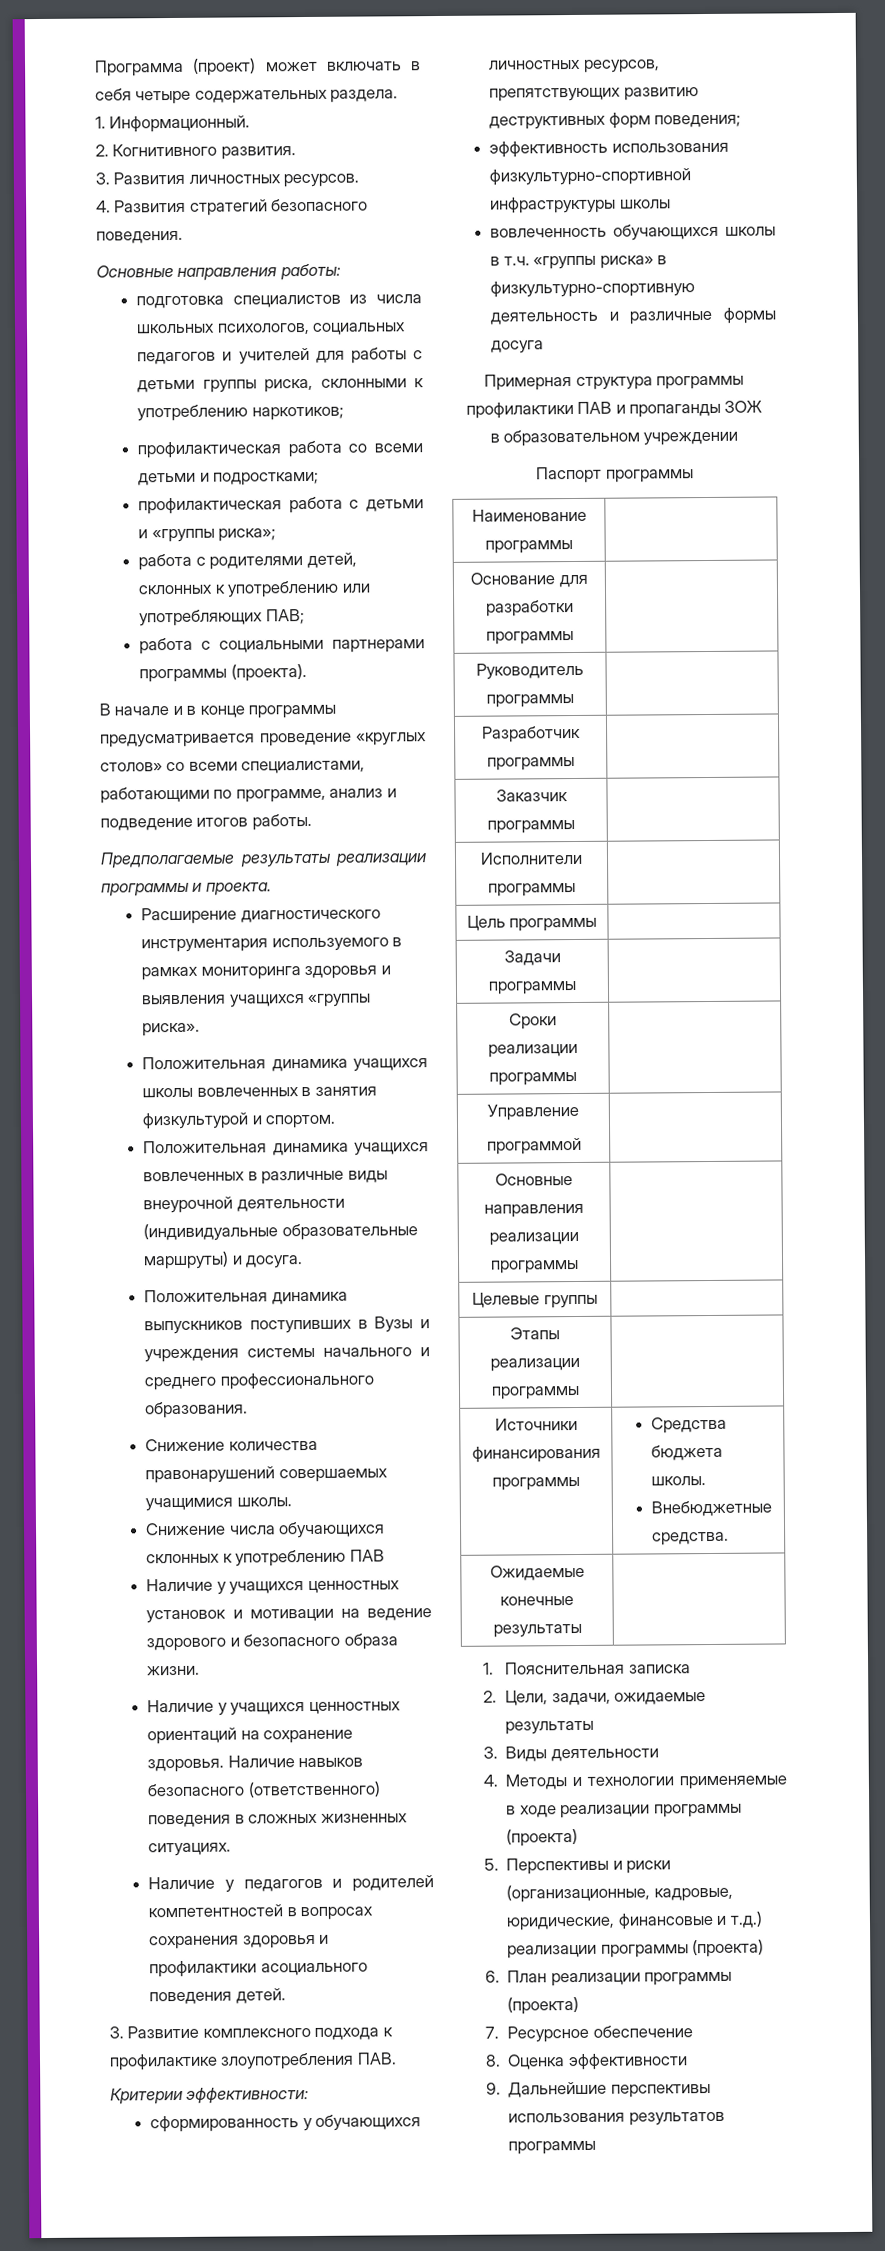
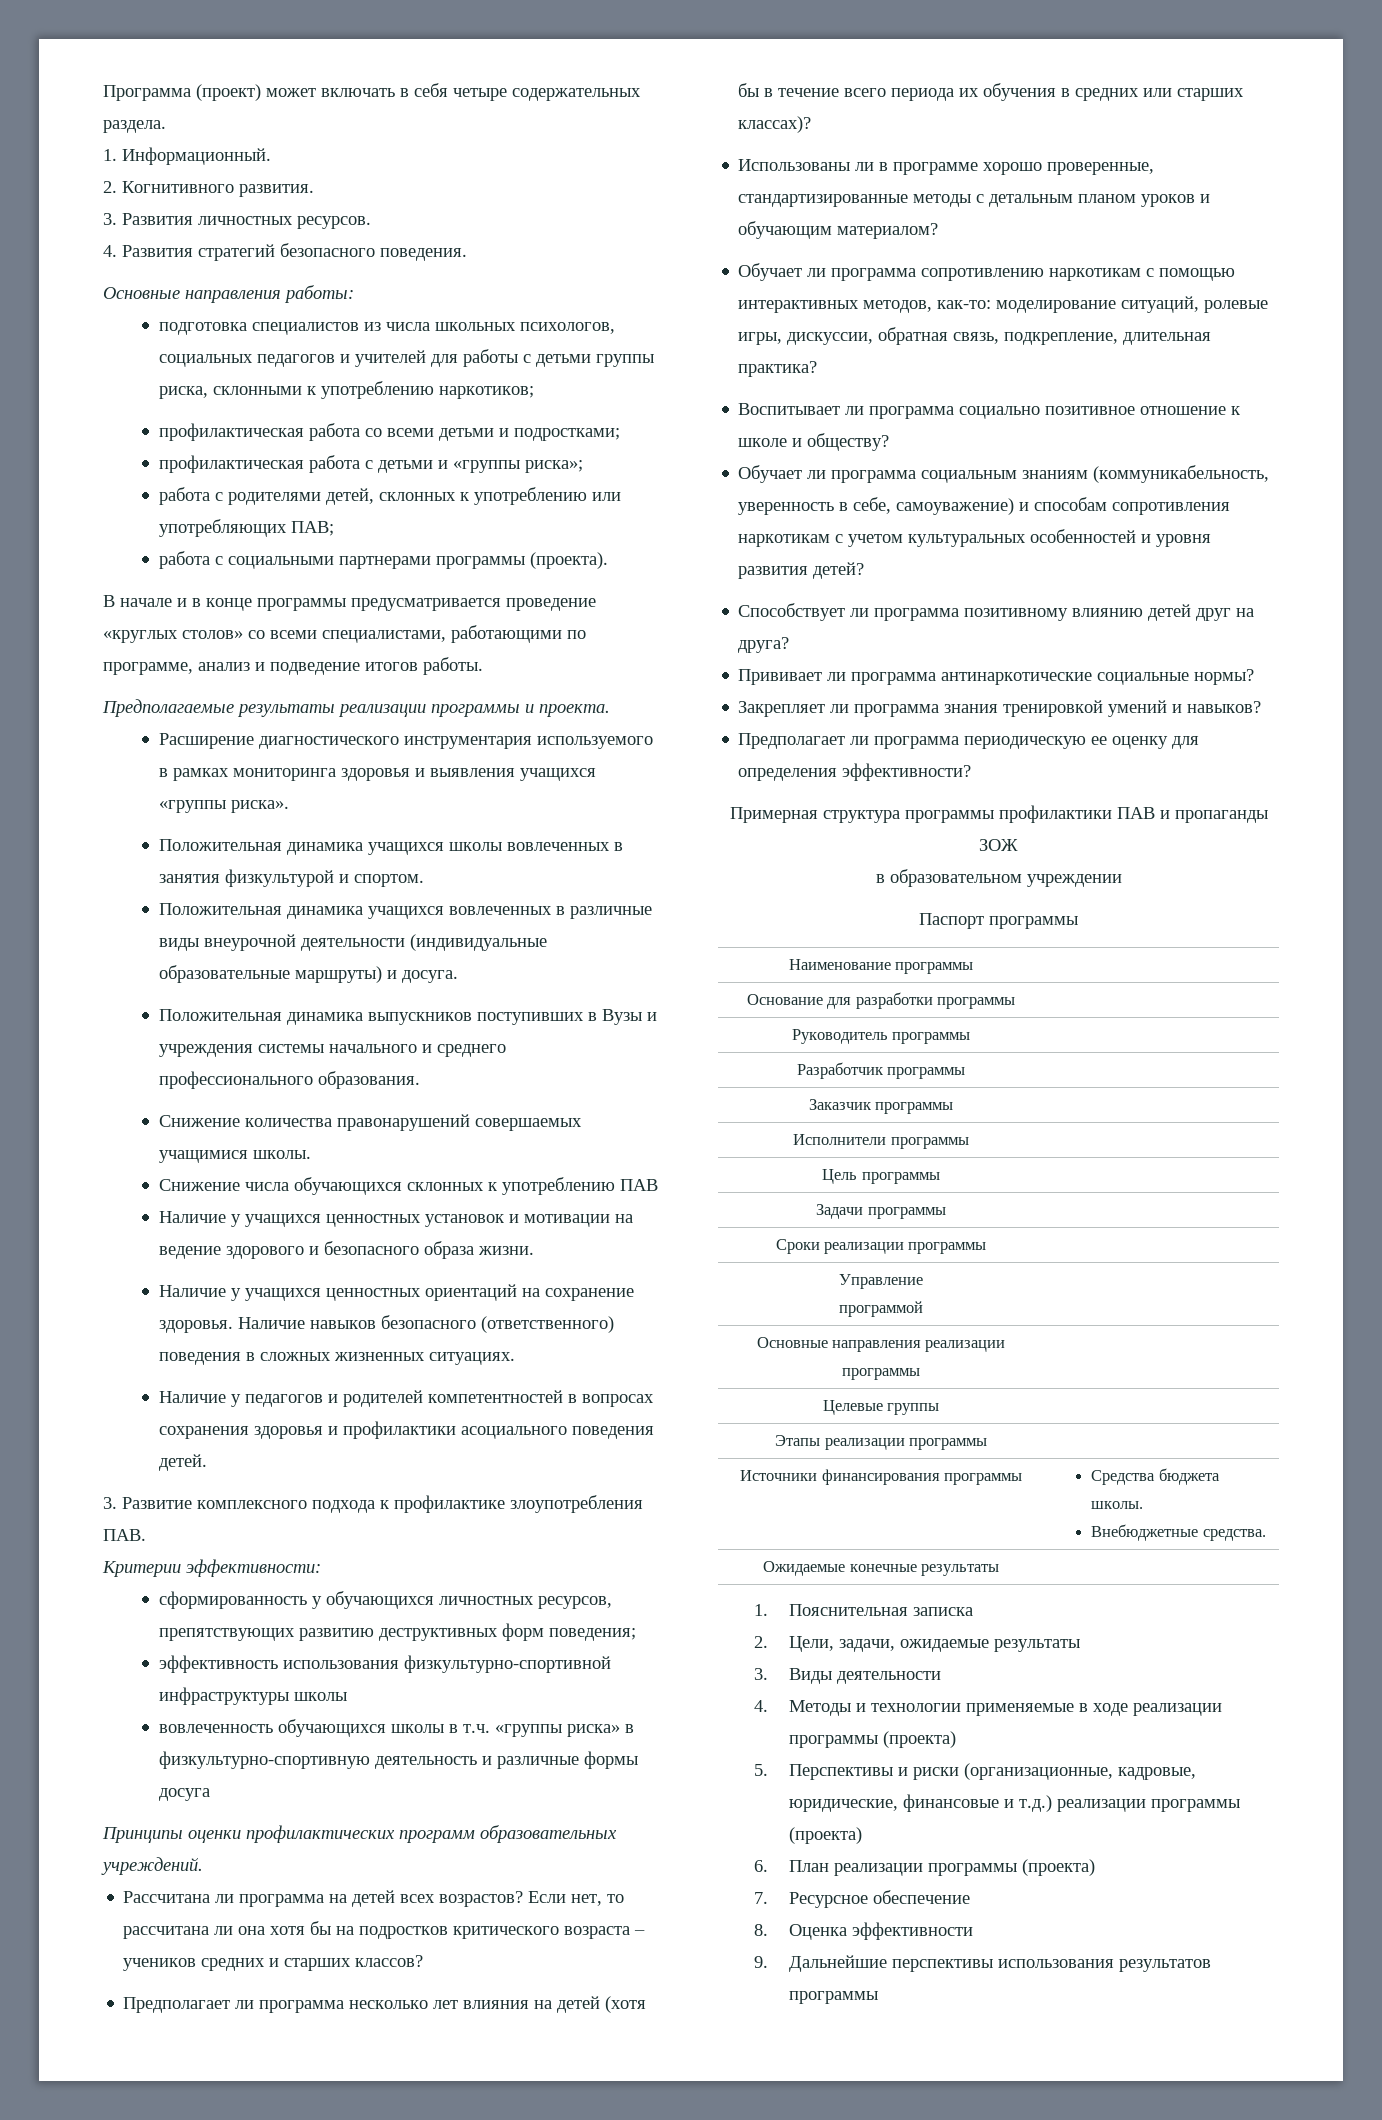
+ Принципы оценки профилактических программ образовательных учреждений.
+ Рассчитана ли программа на детей всех возрастов? Если нет, то рассчитана ли она хотя бы на подростков критического возраста – учеников средних и старших классов?
+ Предполагает ли программа несколько лет влияния на детей (хотя бы в течение всего периода их обучения в средних или старших классах)?
+ Использованы ли в программе хорошо проверенные, стандартизированные методы с детальным планом уроков и обучающим материалом?
+ Обучает ли программа сопротивлению наркотикам с помощью интерактивных методов, как-то: моделирование ситуаций, ролевые игры, дискуссии, обратная связь, подкрепление, длительная практика?
+ Воспитывает ли программа социально позитивное отношение к школе и обществу?
+ Обучает ли программа социальным знаниям (коммуникабельность, уверенность в себе, самоуважение) и способам сопротивления наркотикам с учетом культуральных особенностей и уровня развития детей?
+ Способствует ли программа позитивному влиянию детей друг на друга?
+ Прививает ли программа антинаркотические социальные нормы?
+ Закрепляет ли программа знания тренировкой умений и навыков?
+ Предполагает ли программа периодическую ее оценку для определения эффективности?

